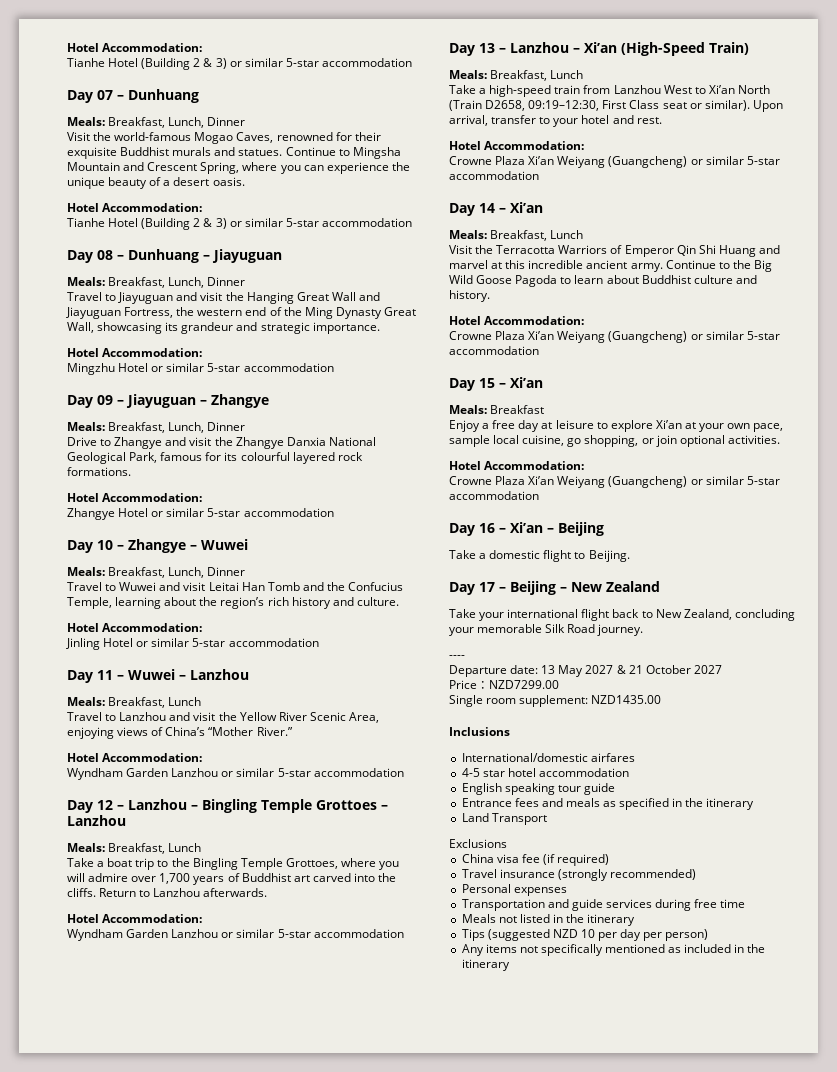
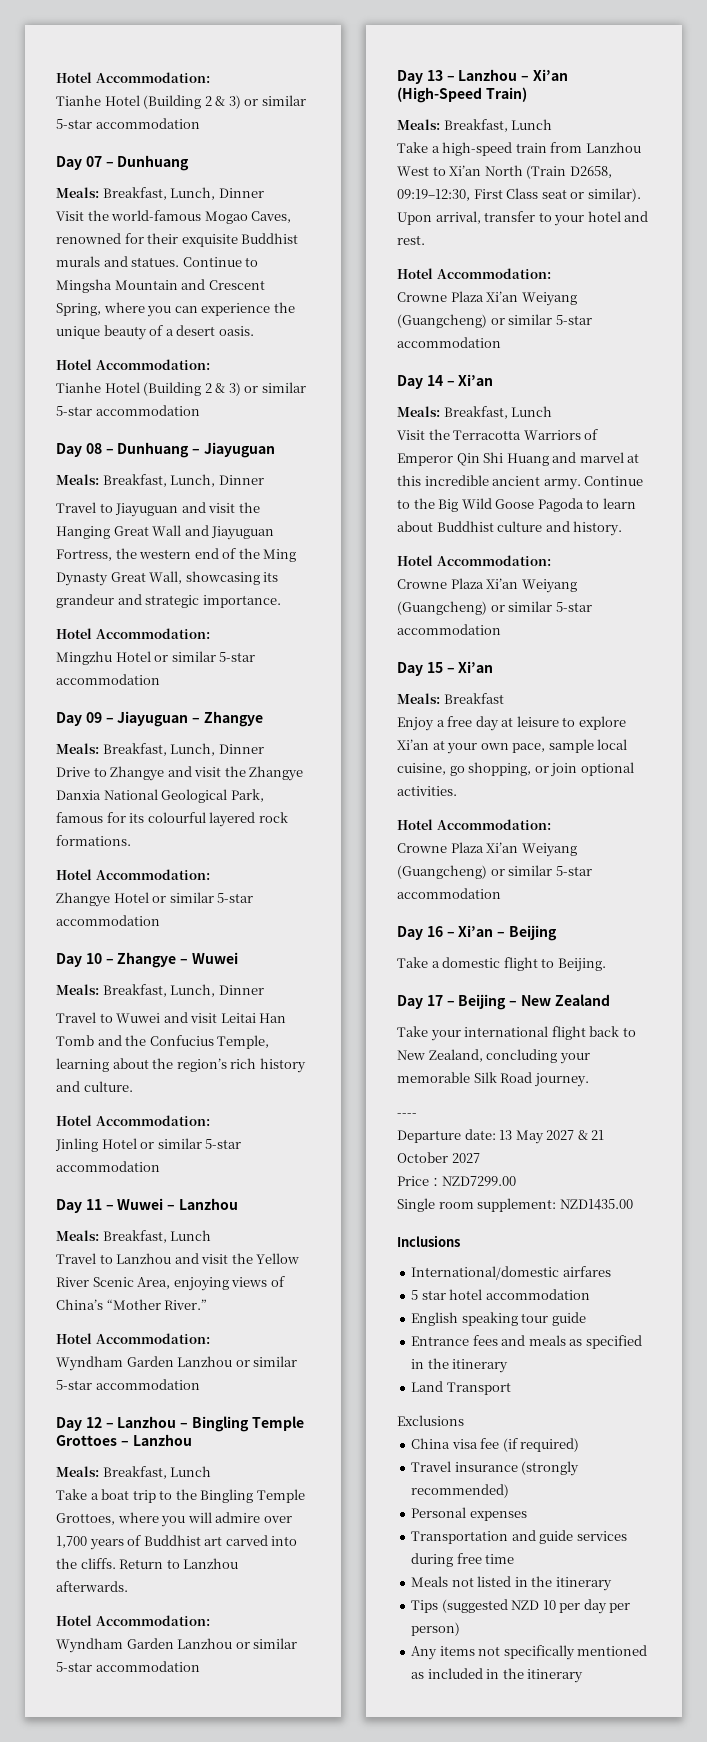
- 4-5 star hotel accommodation
+ 5 star hotel accommodation

